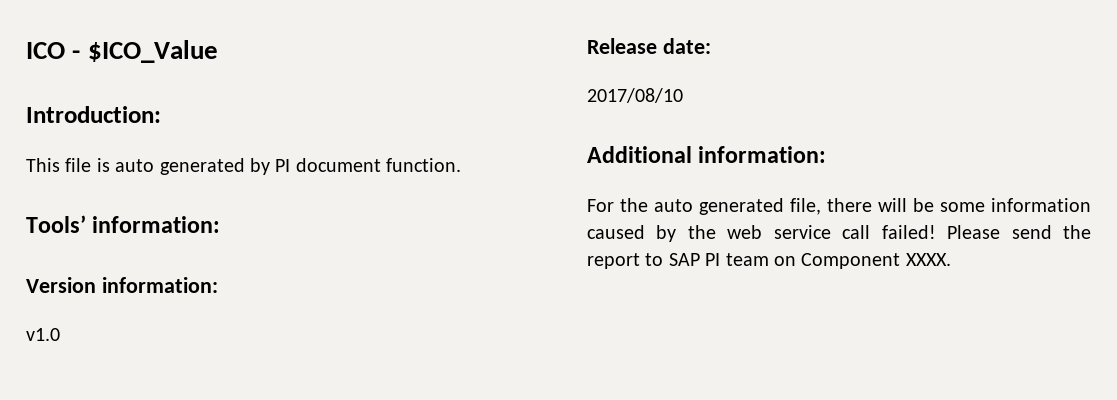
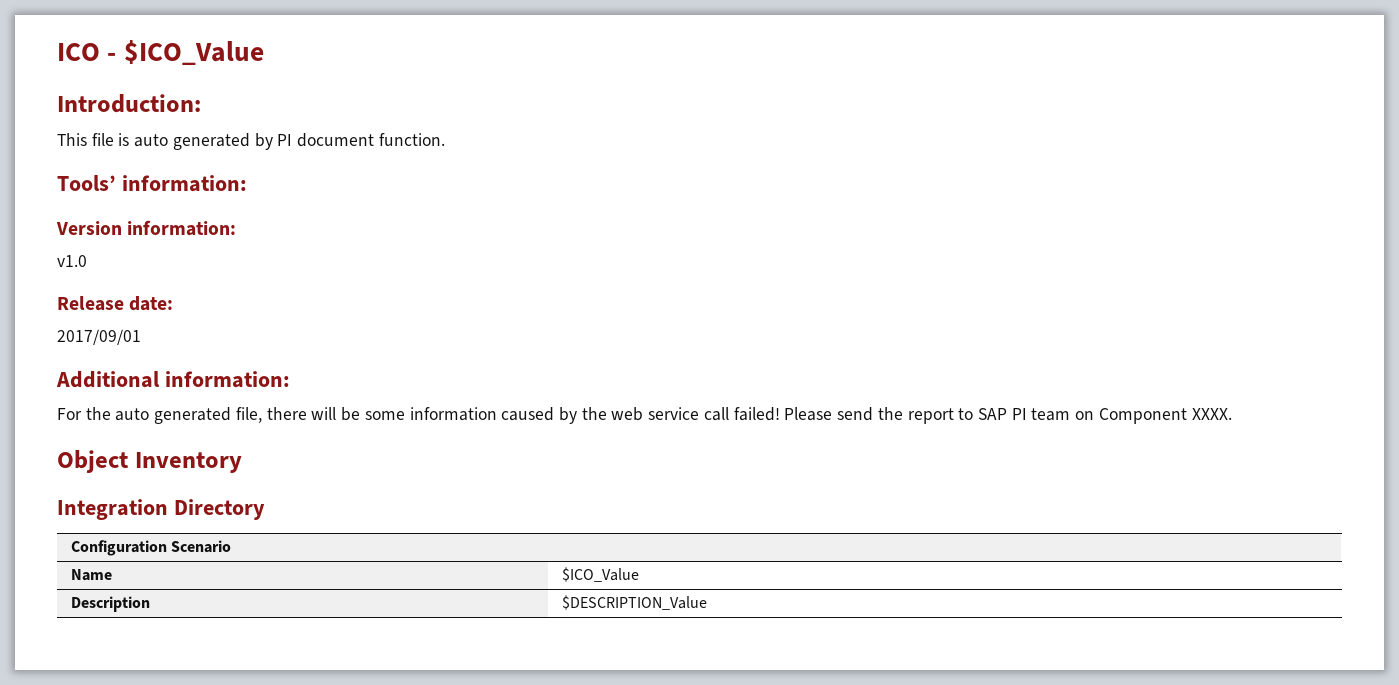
- 2017/08/10
+ 2017/09/01
+ Object Inventory
+ Integration Directory
+ Configuration Scenario
+ Name | $ICO_Value
+ Description | $DESCRIPTION_Value

